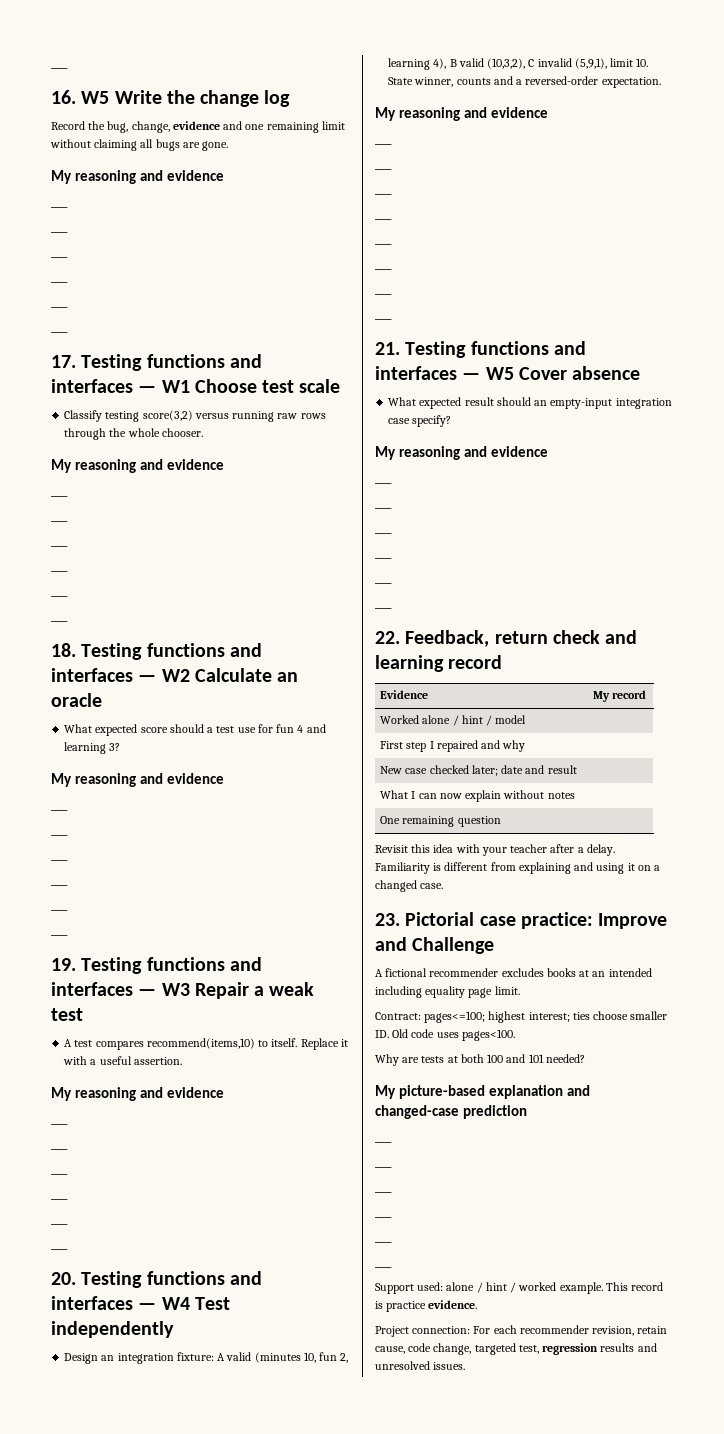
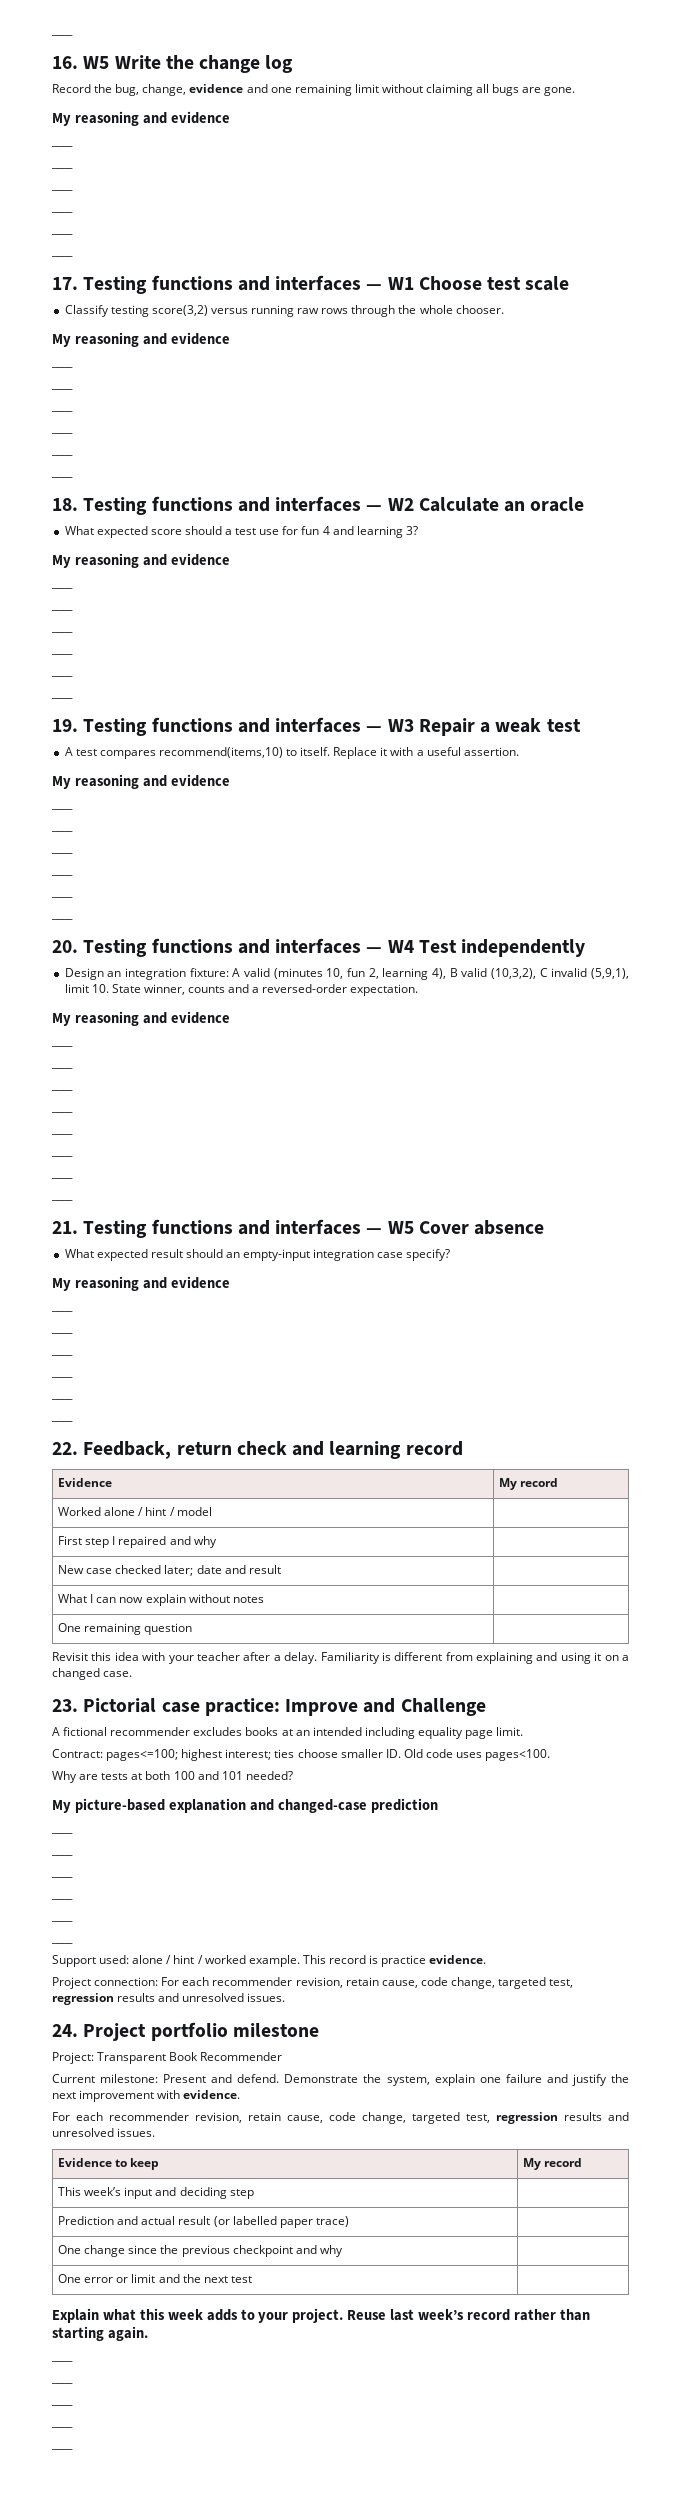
+ 24. Project portfolio milestone
+ Project: Transparent Book Recommender
+ Current milestone: Present and defend. Demonstrate the system, explain one failure and justify the next improvement with evidence.
+ For each recommender revision, retain cause, code change, targeted test, regression results and unresolved issues.
+ Evidence to keep | My record
+ This week’s input and deciding step |
+ Prediction and actual result (or labelled paper trace) |
+ One change since the previous checkpoint and why |
+ One error or limit and the next test |
+ Explain what this week adds to your project. Reuse last week’s record rather than starting again.
+ ____
+ ____
+ ____
+ ____
+ ____

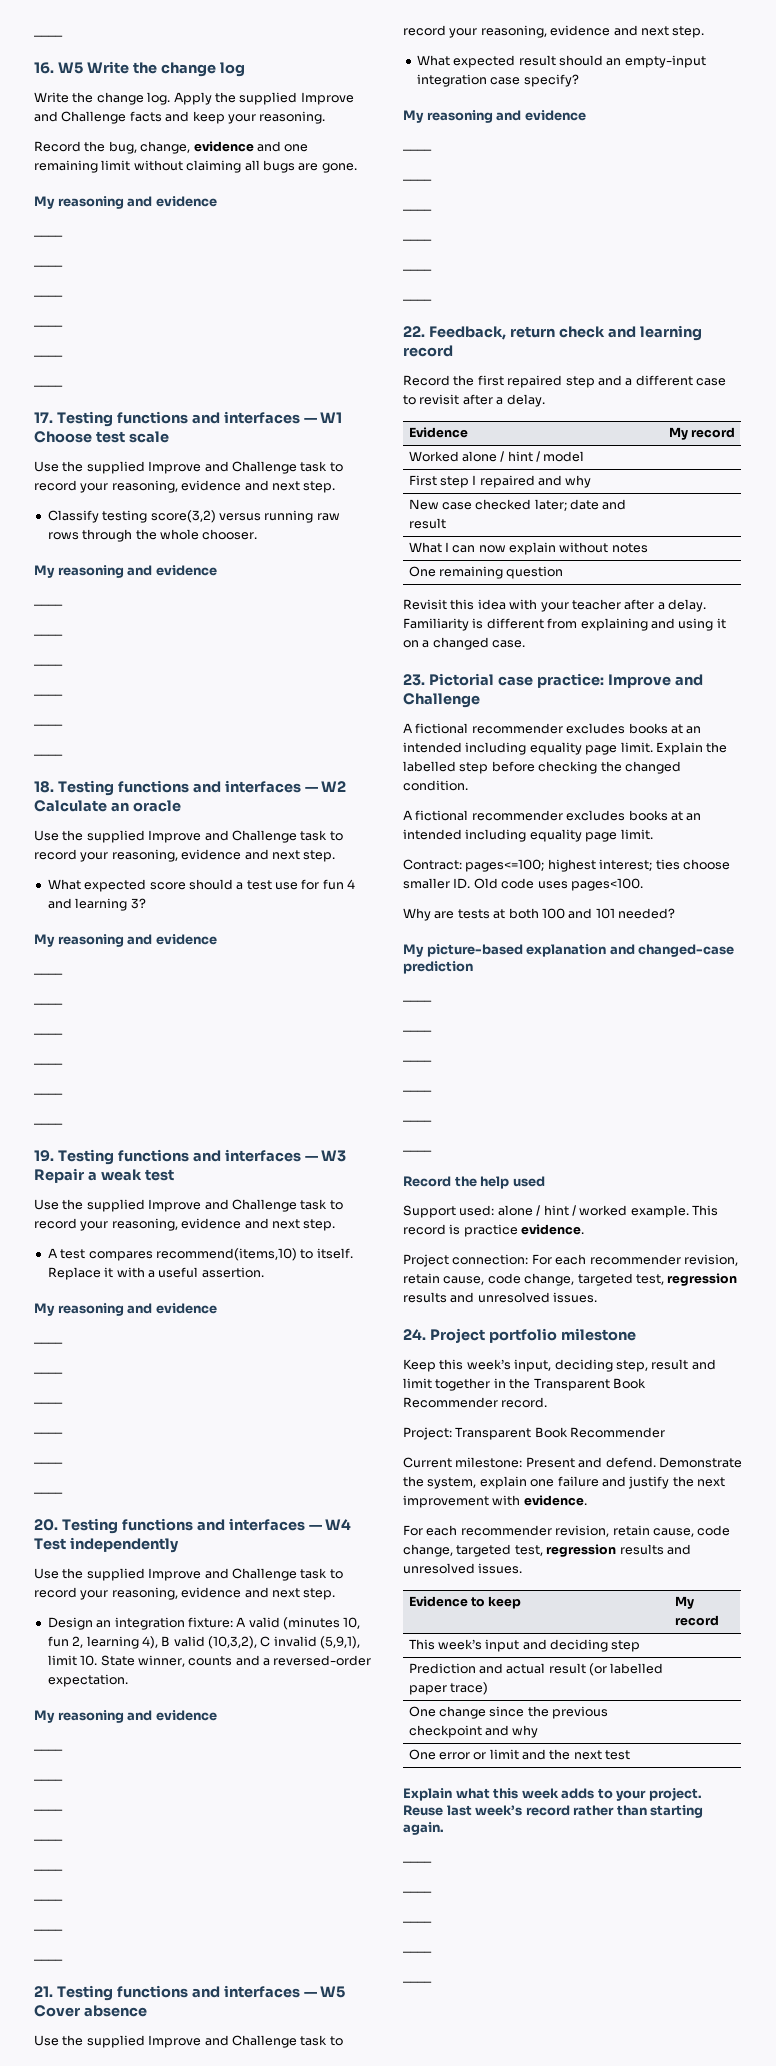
+ Write the change log. Apply the supplied Improve and Challenge facts and keep your reasoning.
  17. Testing functions and interfaces — W1 Choose test scale
+ Use the supplied Improve and Challenge task to record your reasoning, evidence and next step.
  18. Testing functions and interfaces — W2 Calculate an oracle
+ Use the supplied Improve and Challenge task to record your reasoning, evidence and next step.
  19. Testing functions and interfaces — W3 Repair a weak test
+ Use the supplied Improve and Challenge task to record your reasoning, evidence and next step.
  20. Testing functions and interfaces — W4 Test independently
+ Use the supplied Improve and Challenge task to record your reasoning, evidence and next step.
  21. Testing functions and interfaces — W5 Cover absence
+ Use the supplied Improve and Challenge task to record your reasoning, evidence and next step.
+ Record the first repaired step and a different case to revisit after a delay.
+ A fictional recommender excludes books at an intended including equality page limit. Explain the labelled step before checking the changed condition.
+ Record the help used
+ Keep this week’s input, deciding step, result and limit together in the Transparent Book Recommender record.

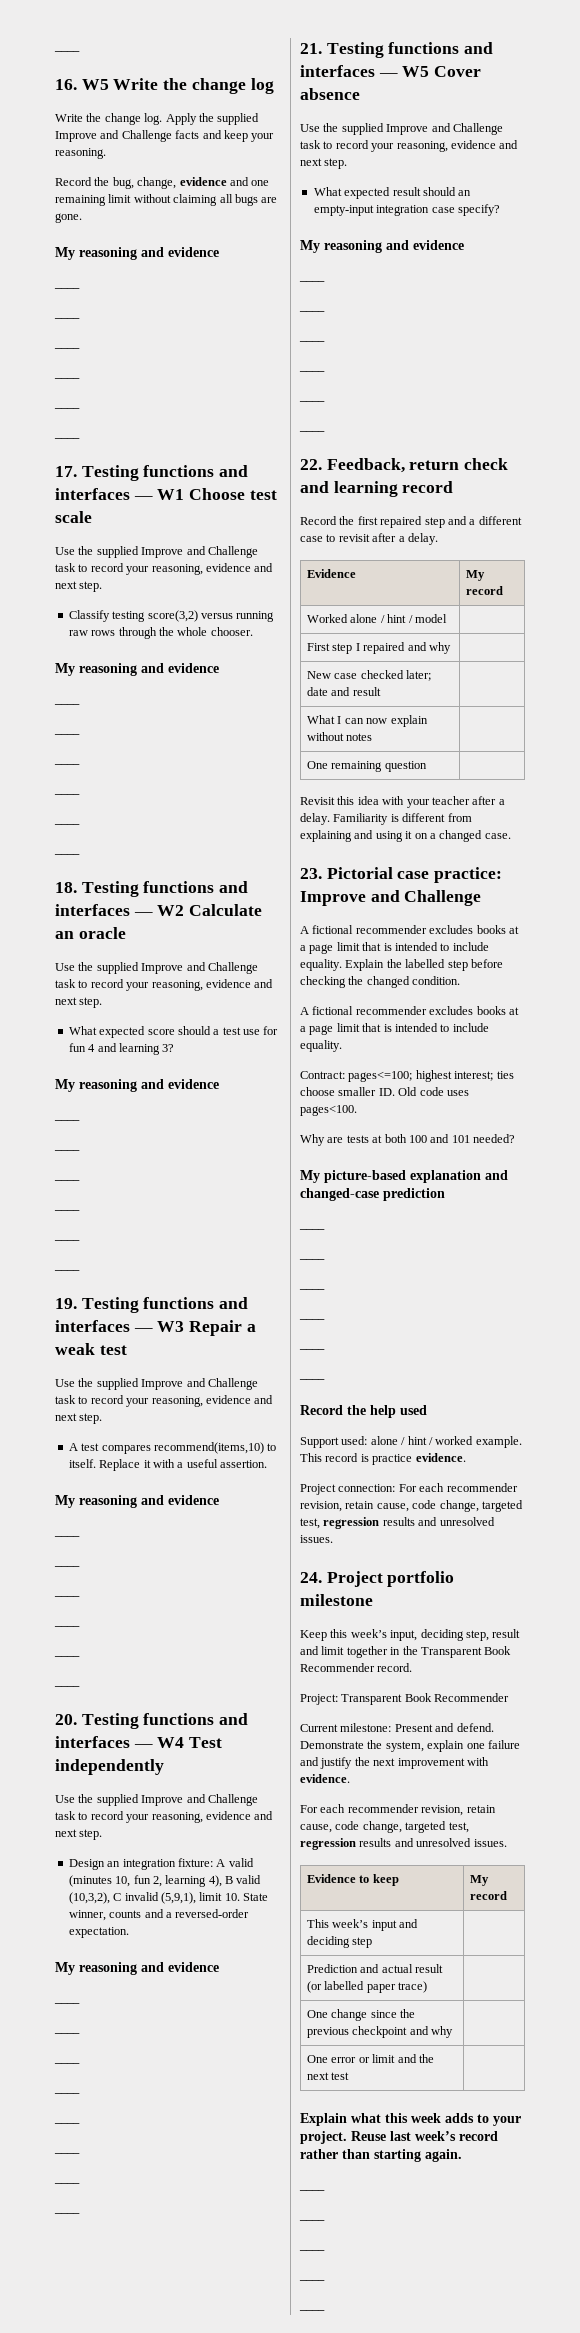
  23. Pictorial case practice: Improve and Challenge
- A fictional recommender excludes books at an intended including equality page limit.
+ A fictional recommender excludes books at a page limit that is intended to include equality.
  Explain the labelled step before checking the changed condition.
- A fictional recommender excludes books at an intended including equality page limit.
+ A fictional recommender excludes books at a page limit that is intended to include equality.

